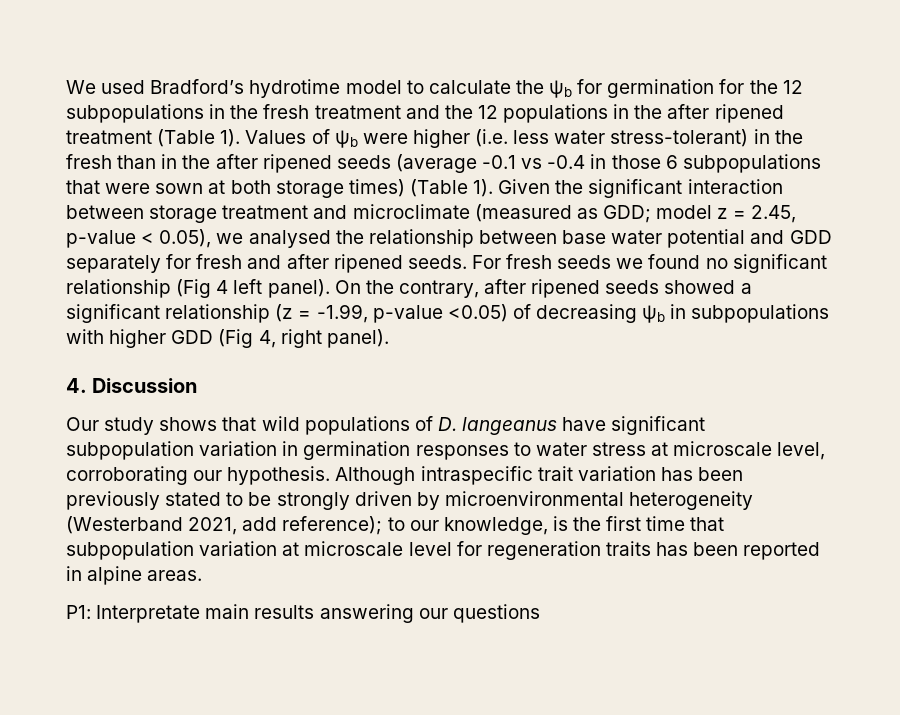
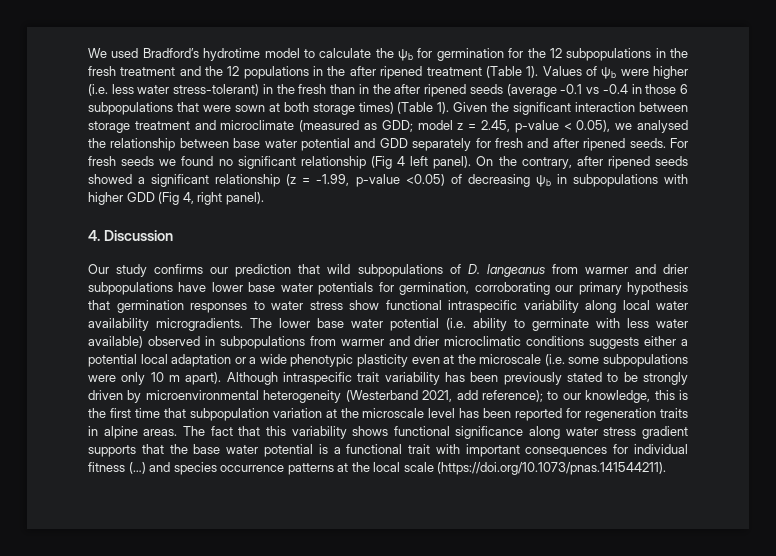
- Our study shows that wild populations of D. langeanus have significant subpopulation variation in germination responses to water stress at microscale level, corroborating our hypothesis.
+ Our study confirms our prediction that wild subpopulations of D. langeanus from warmer and drier subpopulations have lower base water potentials for germination, corroborating our primary hypothesis that germination responses to water stress show functional intraspecific variability along local water availability microgradients. The lower base water potential (i.e. ability to germinate with less water available) observed in subpopulations from warmer and drier microclimatic conditions suggests either a potential local adaptation or a wide phenotypic plasticity even at the microscale (i.e. some subpopulations were only 10 m apart).
- Although intraspecific trait variation has been previously stated to be strongly driven by microenvironmental heterogeneity (Westerband 2021, add reference); to our knowledge, is the first time that subpopulation variation at microscale level for regeneration traits has been reported in alpine areas.
- P1: Interpretate main results answering our questions
+ Although intraspecific trait variability has been previously stated to be strongly driven by microenvironmental heterogeneity (Westerband 2021, add reference); to our knowledge, this is the first time that subpopulation variation at the microscale level has been reported for regeneration traits in alpine areas. The fact that this variability shows functional significance along water stress gradient supports that the base water potential is a functional trait with important consequences for individual fitness (…) and species occurrence patterns at the local scale (https://doi.org/10.1073/pnas.141544211).

